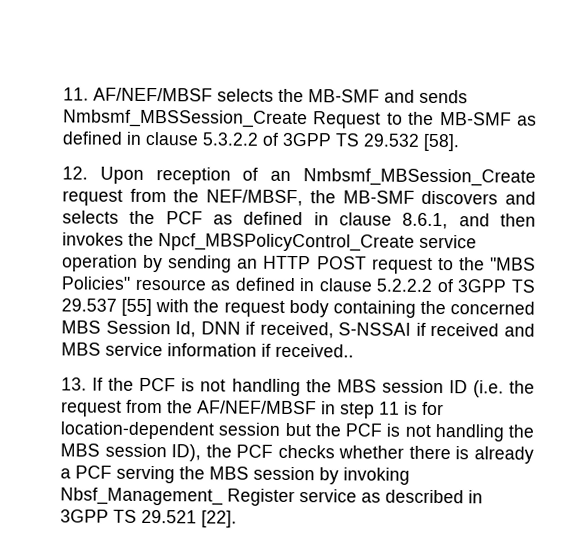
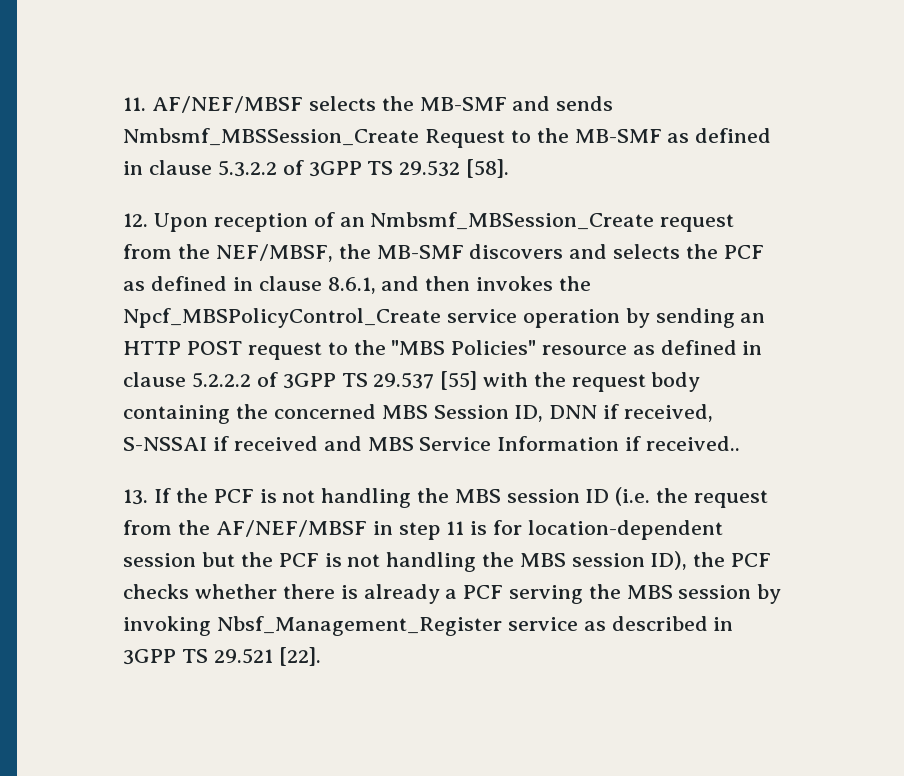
- 12. Upon reception of an Nmbsmf_MBSession_Create request from the NEF/MBSF, the MB-SMF discovers and selects the PCF as defined in clause 8.6.1, and then invokes the Npcf_MBSPolicyControl_Create service operation by sending an HTTP POST request to the "MBS Policies" resource as defined in clause 5.2.2.2 of 3GPP TS 29.537 [55] with the request body containing the concerned MBS Session Id, DNN if received, S-NSSAI if received and MBS service information if received..
+ 12. Upon reception of an Nmbsmf_MBSession_Create request from the NEF/MBSF, the MB-SMF discovers and selects the PCF as defined in clause 8.6.1, and then invokes the Npcf_MBSPolicyControl_Create service operation by sending an HTTP POST request to the "MBS Policies" resource as defined in clause 5.2.2.2 of 3GPP TS 29.537 [55] with the request body containing the concerned MBS Session ID, DNN if received, S-NSSAI if received and MBS Service Information if received..
- 13. If the PCF is not handling the MBS session ID (i.e. the request from the AF/NEF/MBSF in step 11 is for location-dependent session but the PCF is not handling the MBS session ID), the PCF checks whether there is already a PCF serving the MBS session by invoking Nbsf_Management_ Register service as described in 3GPP TS 29.521 [22].
+ 13. If the PCF is not handling the MBS session ID (i.e. the request from the AF/NEF/MBSF in step 11 is for location-dependent session but the PCF is not handling the MBS session ID), the PCF checks whether there is already a PCF serving the MBS session by invoking Nbsf_Management_Register service as described in 3GPP TS 29.521 [22].

